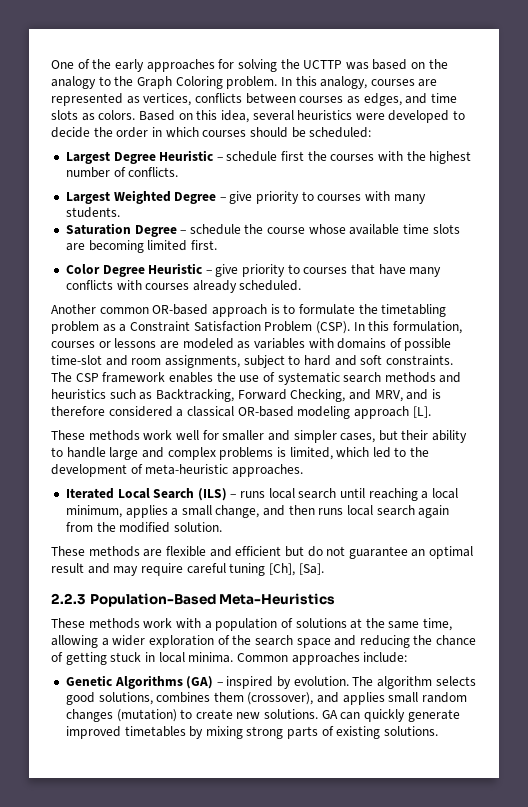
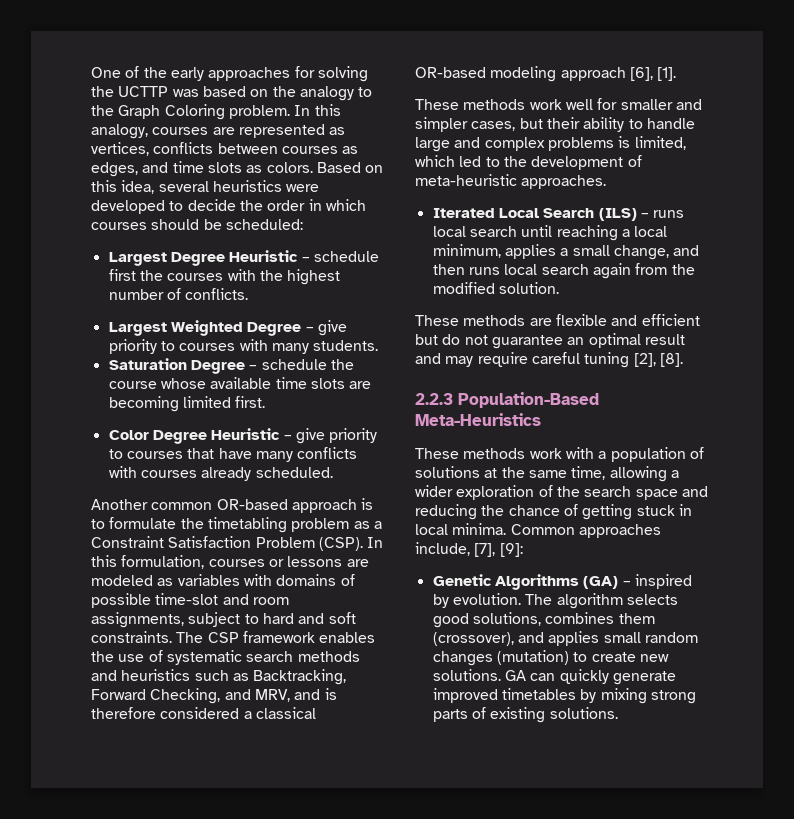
- The CSP framework enables the use of systematic search methods and heuristics such as Backtracking, Forward Checking, and MRV, and is therefore considered a classical OR-based modeling approach [L].
+ The CSP framework enables the use of systematic search methods and heuristics such as Backtracking, Forward Checking, and MRV, and is therefore considered a classical OR-based modeling approach [6], [1].
- These methods are flexible and efficient but do not guarantee an optimal result and may require careful tuning [Ch], [Sa].
+ These methods are flexible and efficient but do not guarantee an optimal result and may require careful tuning [2], [8].
- Common approaches include:
+ Common approaches include, [7], [9]:

